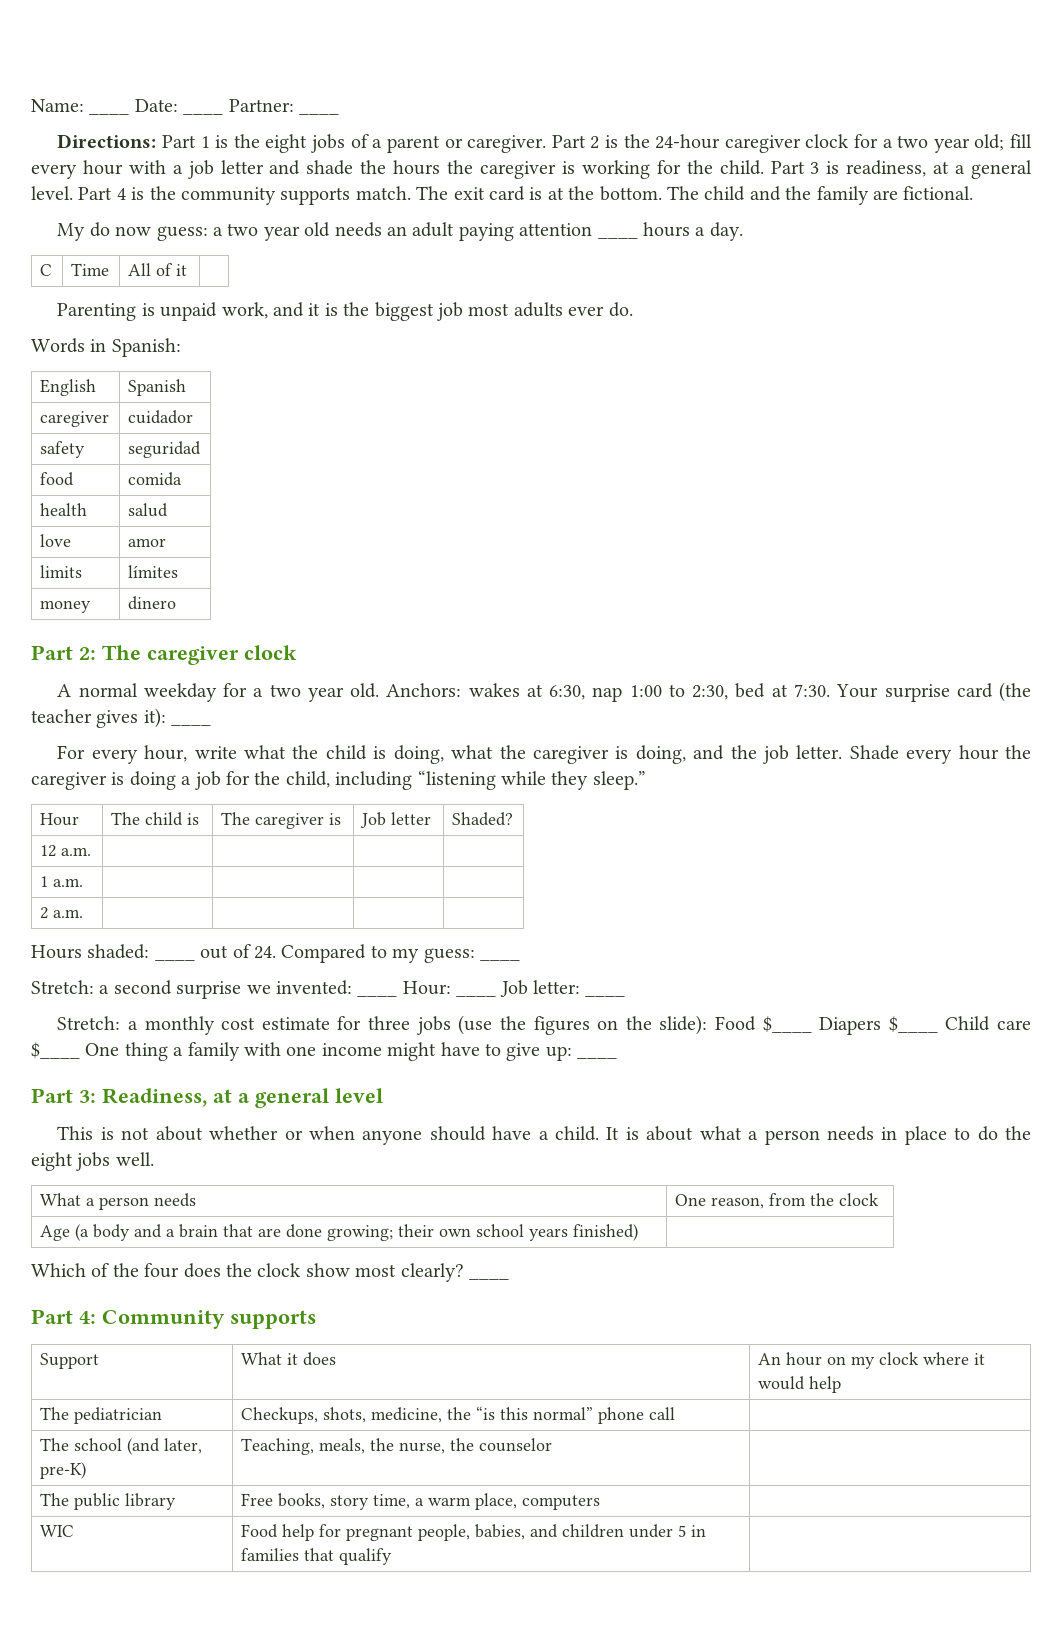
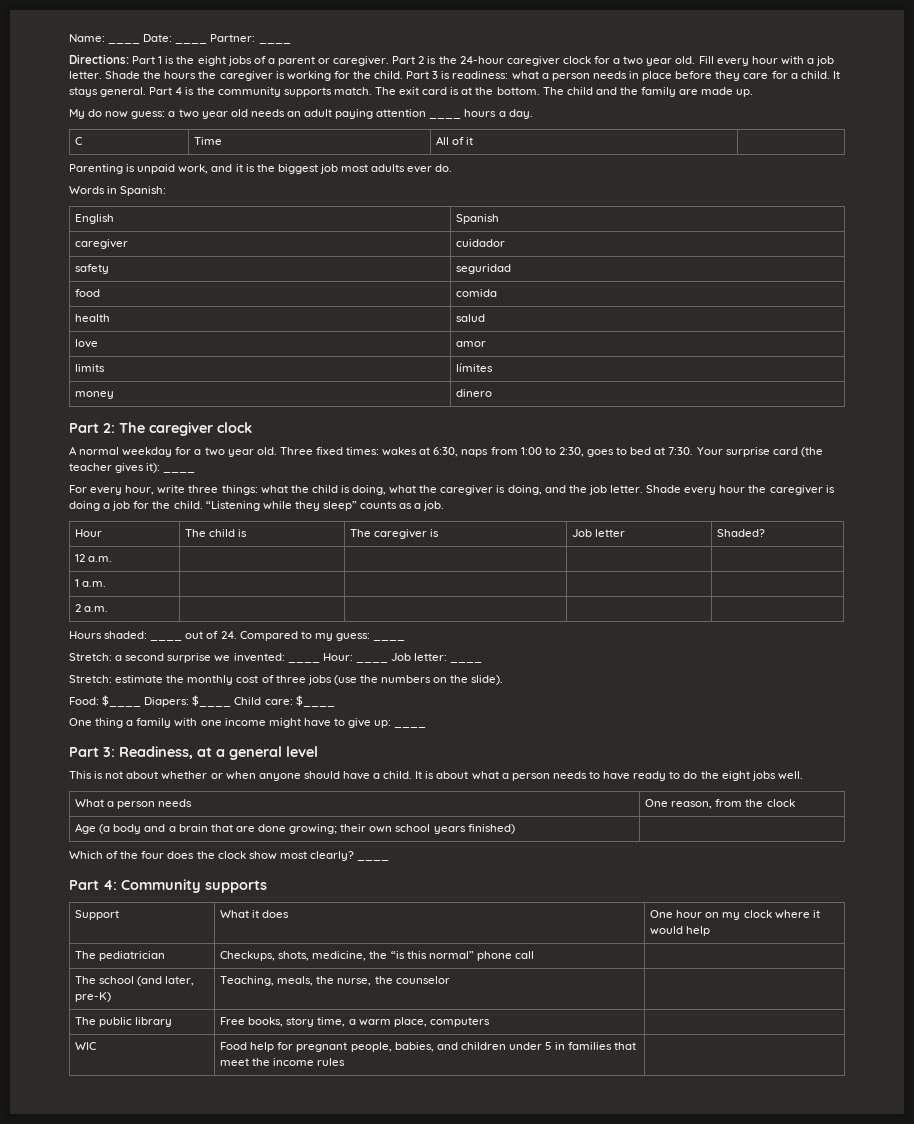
- Part 2 is the 24-hour caregiver clock for a two year old; fill every hour with a job letter and shade the hours the caregiver is working for the child.
+ Part 2 is the 24-hour caregiver clock for a two year old. Fill every hour with a job letter. Shade the hours the caregiver is working for the child.
- Part 3 is readiness, at a general level.
+ Part 3 is readiness: what a person needs in place before they care for a child. It stays general.
- The child and the family are fictional.
+ The child and the family are made up.
- Anchors: wakes at 6:30, nap 1:00 to 2:30, bed at 7:30.
+ Three fixed times: wakes at 6:30, naps from 1:00 to 2:30, goes to bed at 7:30.
- For every hour, write what the child is doing, what the caregiver is doing, and the job letter.
+ For every hour, write three things: what the child is doing, what the caregiver is doing, and the job letter.
- Shade every hour the caregiver is doing a job for the child, including “listening while they sleep.”
+ Shade every hour the caregiver is doing a job for the child. “Listening while they sleep” counts as a job.
- Stretch: a monthly cost estimate for three jobs (use the figures on the slide): Food $____ Diapers $____ Child care $____ One thing a family with one income might have to give up: ____
+ Stretch: estimate the monthly cost of three jobs (use the numbers on the slide).
+ Food: $____ Diapers: $____ Child care: $____
+ One thing a family with one income might have to give up: ____
- It is about what a person needs in place to do the eight jobs well.
+ It is about what a person needs to have ready to do the eight jobs well.
- Support | What it does | An hour on my clock where it would help
+ Support | What it does | One hour on my clock where it would help
- WIC | Food help for pregnant people, babies, and children under 5 in families that qualify |
+ WIC | Food help for pregnant people, babies, and children under 5 in families that meet the income rules |

